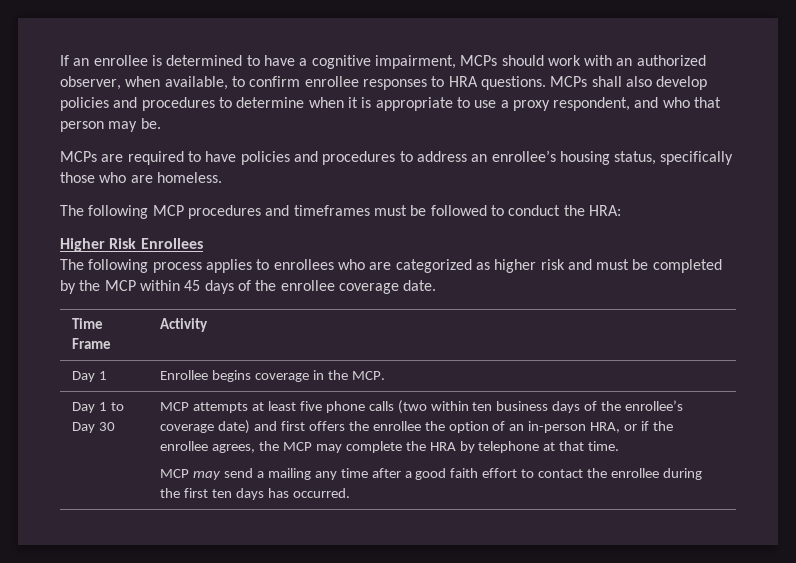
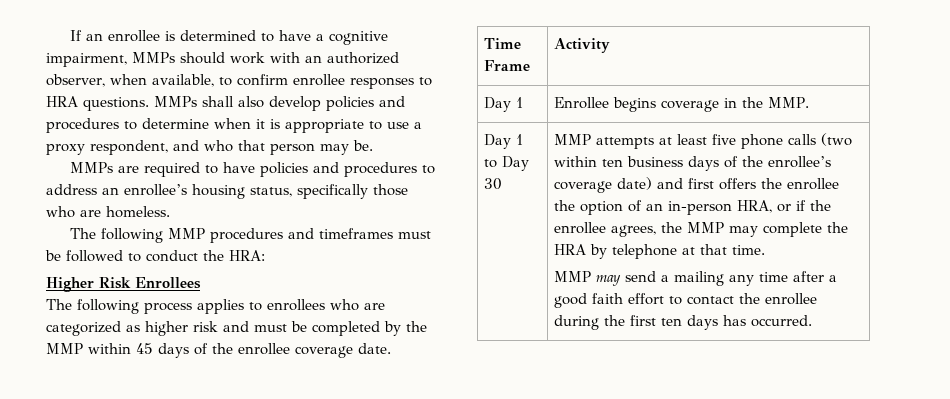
- If an enrollee is determined to have a cognitive impairment, MCPs should work with an authorized observer, when available, to confirm enrollee responses to HRA questions.
+ If an enrollee is determined to have a cognitive impairment, MMPs should work with an authorized observer, when available, to confirm enrollee responses to HRA questions.
- MCPs shall also develop policies and procedures to determine when it is appropriate to use a proxy respondent, and who that person may be.
+ MMPs shall also develop policies and procedures to determine when it is appropriate to use a proxy respondent, and who that person may be.
- MCPs are required to have policies and procedures to address an enrollee’s housing status, specifically those who are homeless.
+ MMPs are required to have policies and procedures to address an enrollee’s housing status, specifically those who are homeless.
- The following MCP procedures and timeframes must be followed to conduct the HRA:
+ The following MMP procedures and timeframes must be followed to conduct the HRA:
- The following process applies to enrollees who are categorized as higher risk and must be completed by the MCP within 45 days of the enrollee coverage date.
+ The following process applies to enrollees who are categorized as higher risk and must be completed by the MMP within 45 days of the enrollee coverage date.
- Day 1 | Enrollee begins coverage in the MCP.
+ Day 1 | Enrollee begins coverage in the MMP.
- MCP attempts at least five phone calls (two within ten business days of the enrollee’s coverage date) and first offers the enrollee the option of an in-person HRA, or if the enrollee agrees, the MCP may complete the HRA by telephone at that time.
+ MMP attempts at least five phone calls (two within ten business days of the enrollee’s coverage date) and first offers the enrollee the option of an in-person HRA, or if the enrollee agrees, the MMP may complete the HRA by telephone at that time.
- MCP may send a mailing any time after a good faith effort to contact the enrollee during the first ten days has occurred.
+ MMP may send a mailing any time after a good faith effort to contact the enrollee during the first ten days has occurred.

